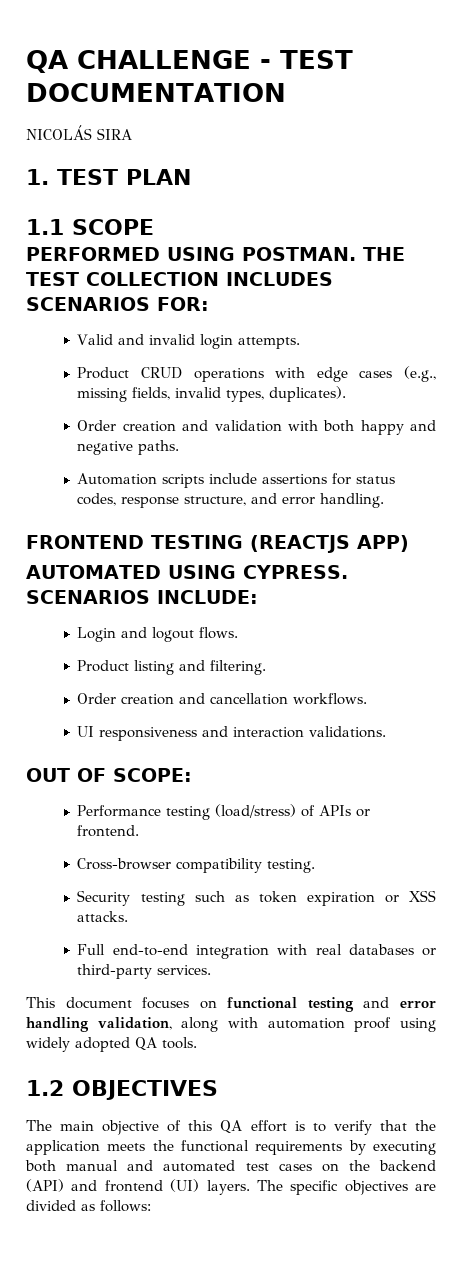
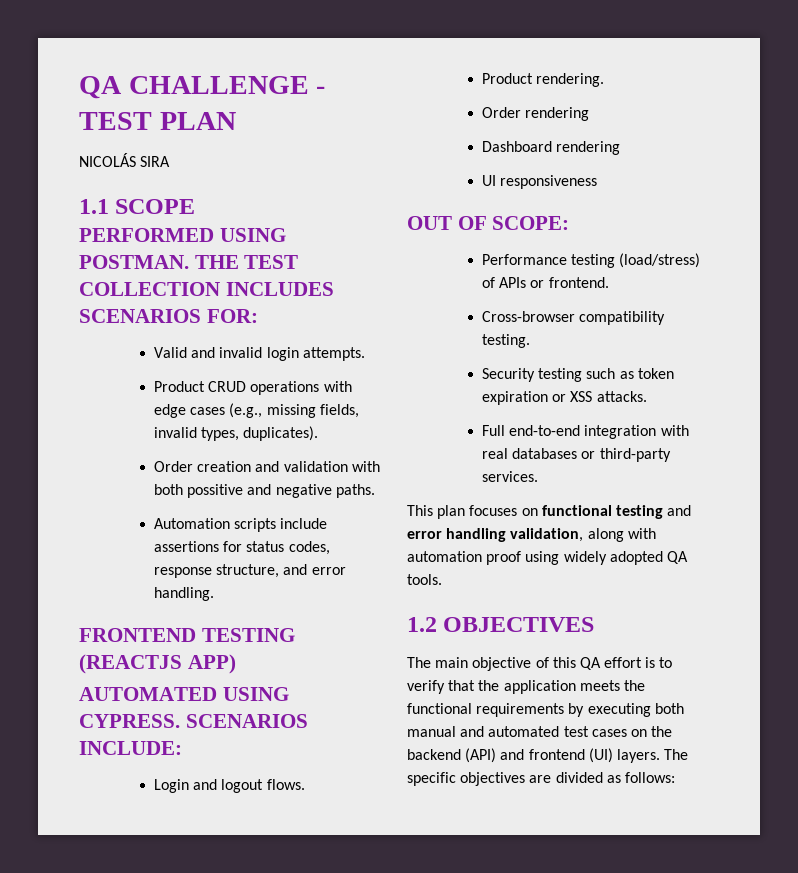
- QA CHALLENGE - TEST DOCUMENTATION
+ QA CHALLENGE - TEST PLAN
- 1. TEST PLAN
- Order creation and validation with both happy and negative paths.
+ Order creation and validation with both possitive and negative paths.
- Product listing and filtering.
- Order creation and cancellation workflows.
+ Product rendering.
+ Order rendering
+ Dashboard rendering
- UI responsiveness and interaction validations.
+ UI responsiveness
- This document focuses on functional testing and error handling validation, along with automation proof using widely adopted QA tools.
+ This plan focuses on functional testing and error handling validation, along with automation proof using widely adopted QA tools.

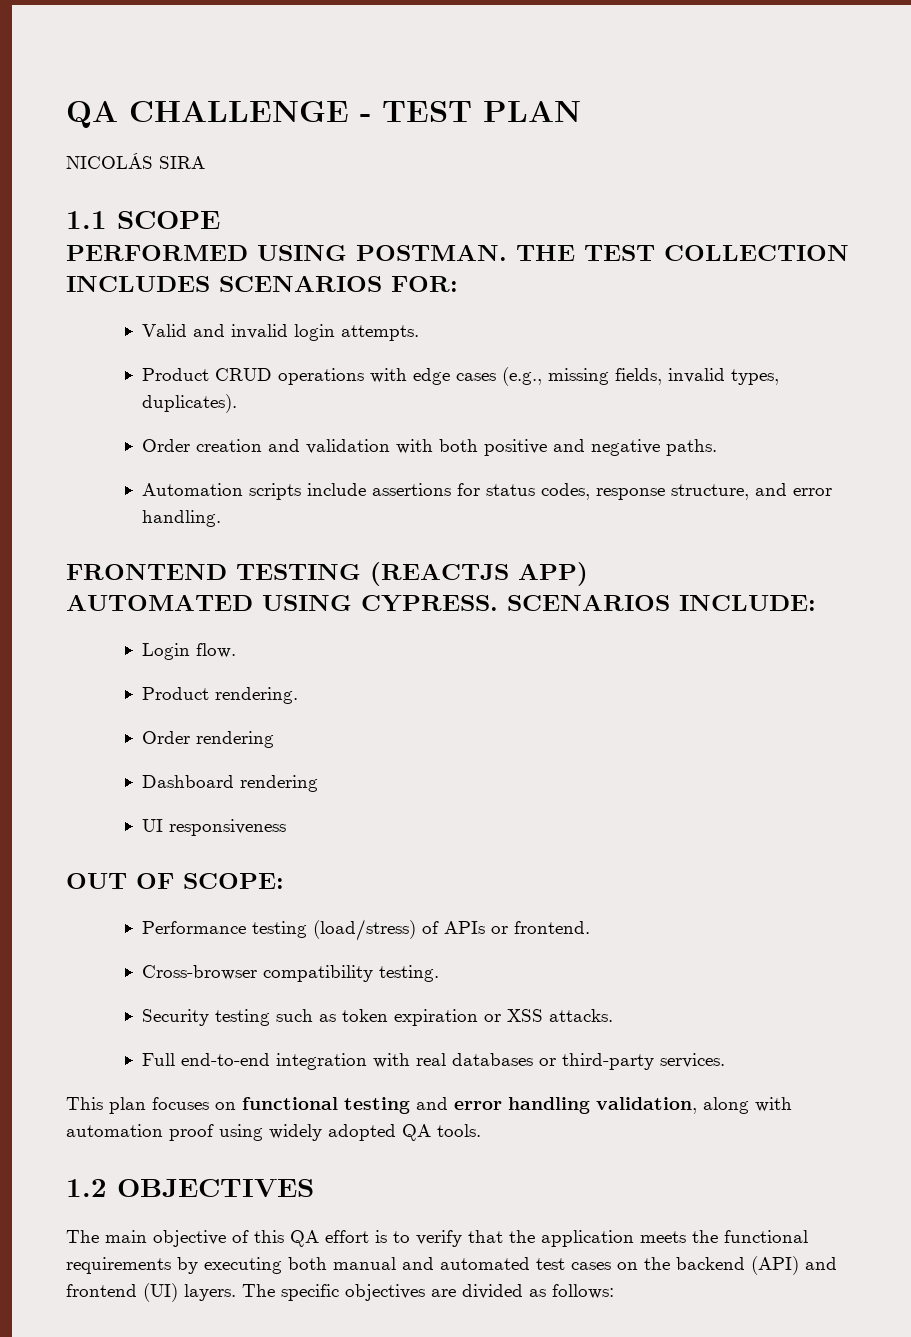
- Order creation and validation with both possitive and negative paths.
+ Order creation and validation with both positive and negative paths.
- Login and logout flows.
+ Login flow.

